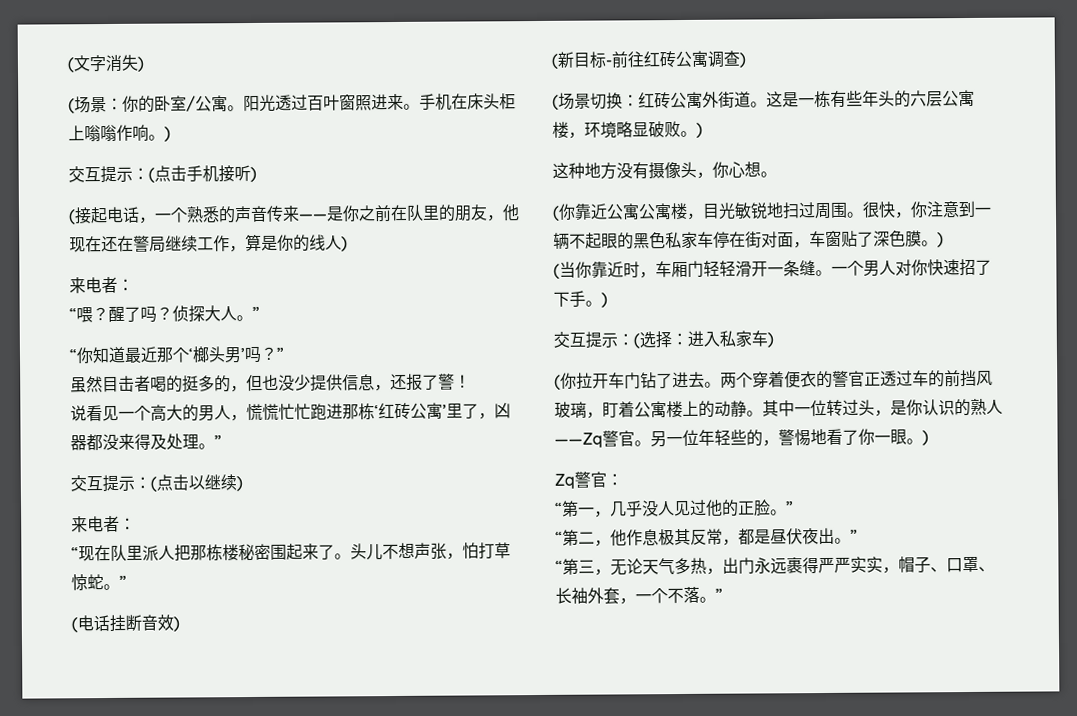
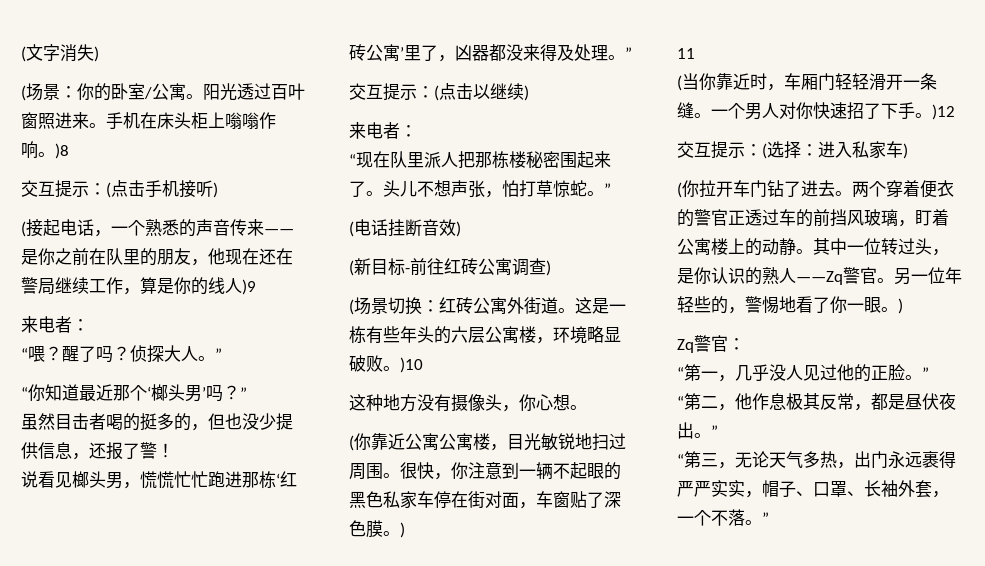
- 手机在床头柜上嗡嗡作响。)
+ 手机在床头柜上嗡嗡作响。)8
- (接起电话，一个熟悉的声音传来——是你之前在队里的朋友，他现在还在警局继续工作，算是你的线人)
+ (接起电话，一个熟悉的声音传来——是你之前在队里的朋友，他现在还在警局继续工作，算是你的线人)9
- 说看见一个高大的男人，慌慌忙忙跑进那栋‘红砖公寓’里了，凶器都没来得及处理。”
+ 说看见榔头男，慌慌忙忙跑进那栋‘红砖公寓’里了，凶器都没来得及处理。”
- 这是一栋有些年头的六层公寓楼，环境略显破败。)
+ 这是一栋有些年头的六层公寓楼，环境略显破败。)10
+ 11
- 一个男人对你快速招了下手。)
+ 一个男人对你快速招了下手。)12

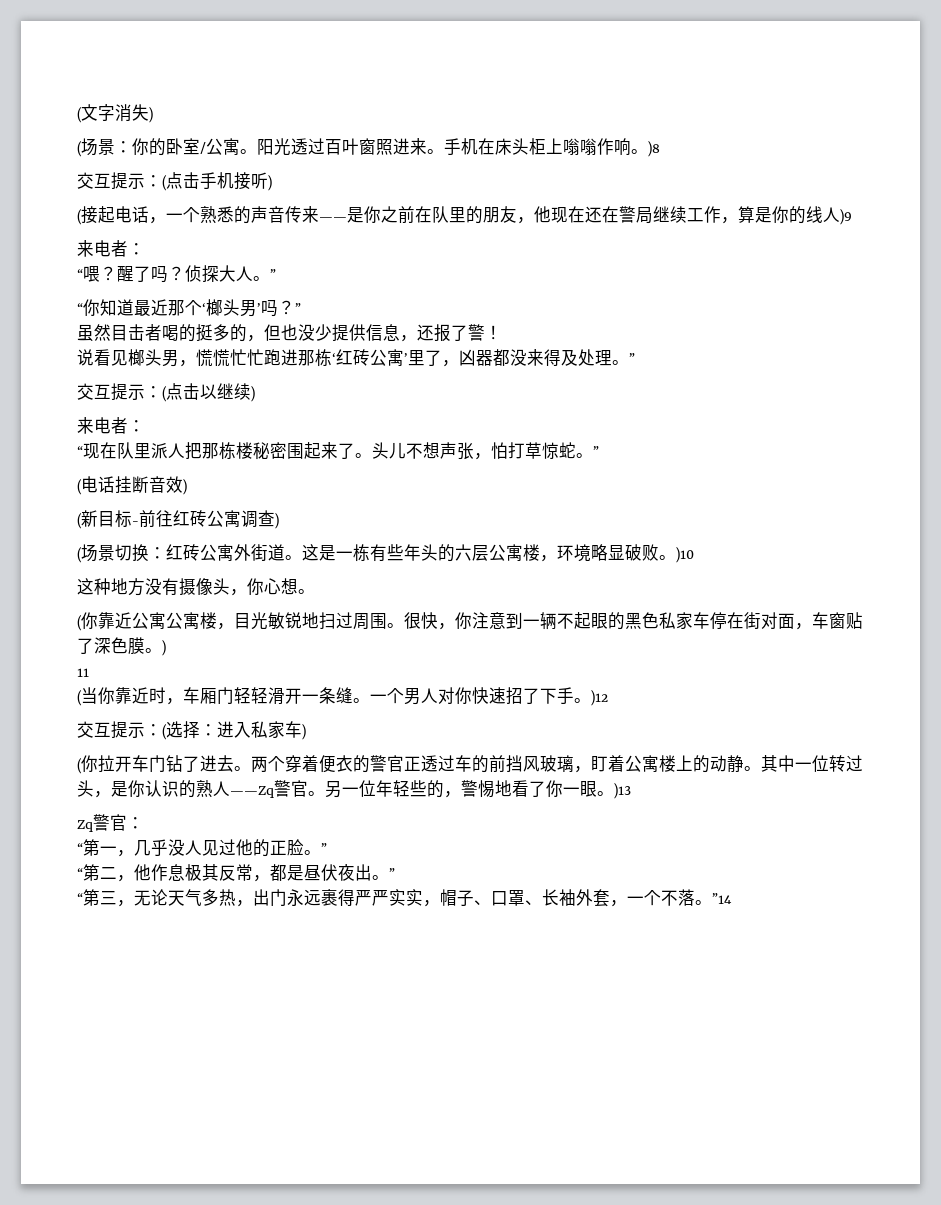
- 另一位年轻些的，警惕地看了你一眼。)
+ 另一位年轻些的，警惕地看了你一眼。)13
- “第三，无论天气多热，出门永远裹得严严实实，帽子、口罩、长袖外套，一个不落。”
+ “第三，无论天气多热，出门永远裹得严严实实，帽子、口罩、长袖外套，一个不落。”14

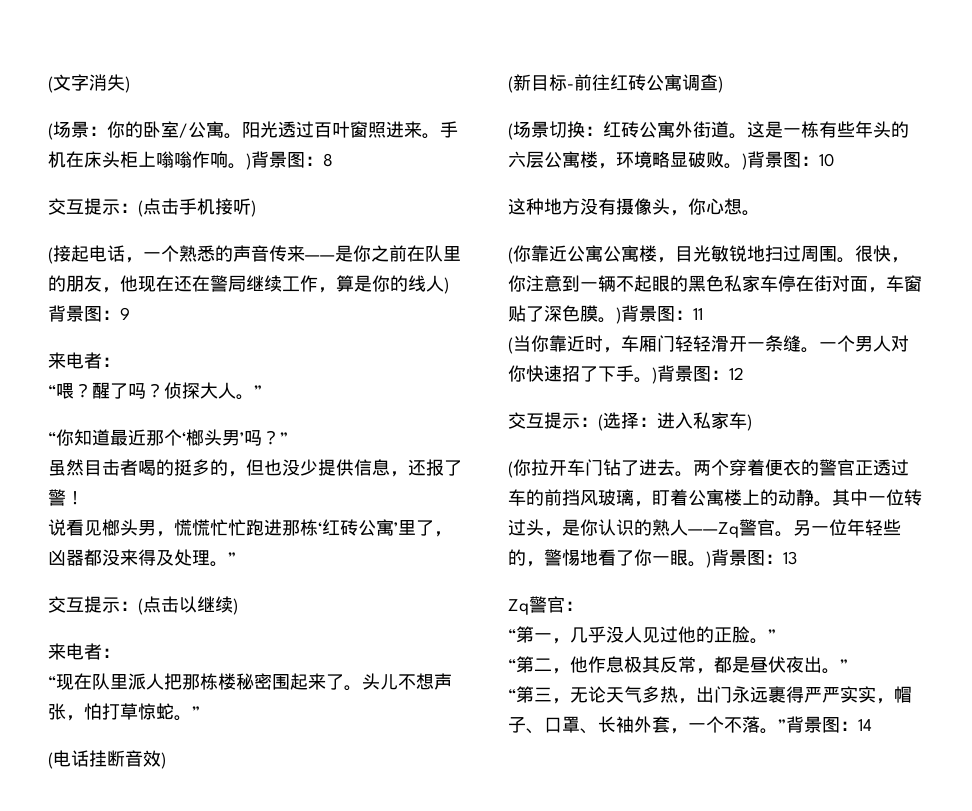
- 手机在床头柜上嗡嗡作响。)8
+ 手机在床头柜上嗡嗡作响。)背景图：8
- (接起电话，一个熟悉的声音传来——是你之前在队里的朋友，他现在还在警局继续工作，算是你的线人)9
+ (接起电话，一个熟悉的声音传来——是你之前在队里的朋友，他现在还在警局继续工作，算是你的线人)背景图：9
- 这是一栋有些年头的六层公寓楼，环境略显破败。)10
+ 这是一栋有些年头的六层公寓楼，环境略显破败。)背景图：10
- 很快，你注意到一辆不起眼的黑色私家车停在街对面，车窗贴了深色膜。)
- 11
+ 很快，你注意到一辆不起眼的黑色私家车停在街对面，车窗贴了深色膜。)背景图：11
- 一个男人对你快速招了下手。)12
+ 一个男人对你快速招了下手。)背景图：12
- 另一位年轻些的，警惕地看了你一眼。)13
+ 另一位年轻些的，警惕地看了你一眼。)背景图：13
- “第三，无论天气多热，出门永远裹得严严实实，帽子、口罩、长袖外套，一个不落。”14
+ “第三，无论天气多热，出门永远裹得严严实实，帽子、口罩、长袖外套，一个不落。”背景图：14

